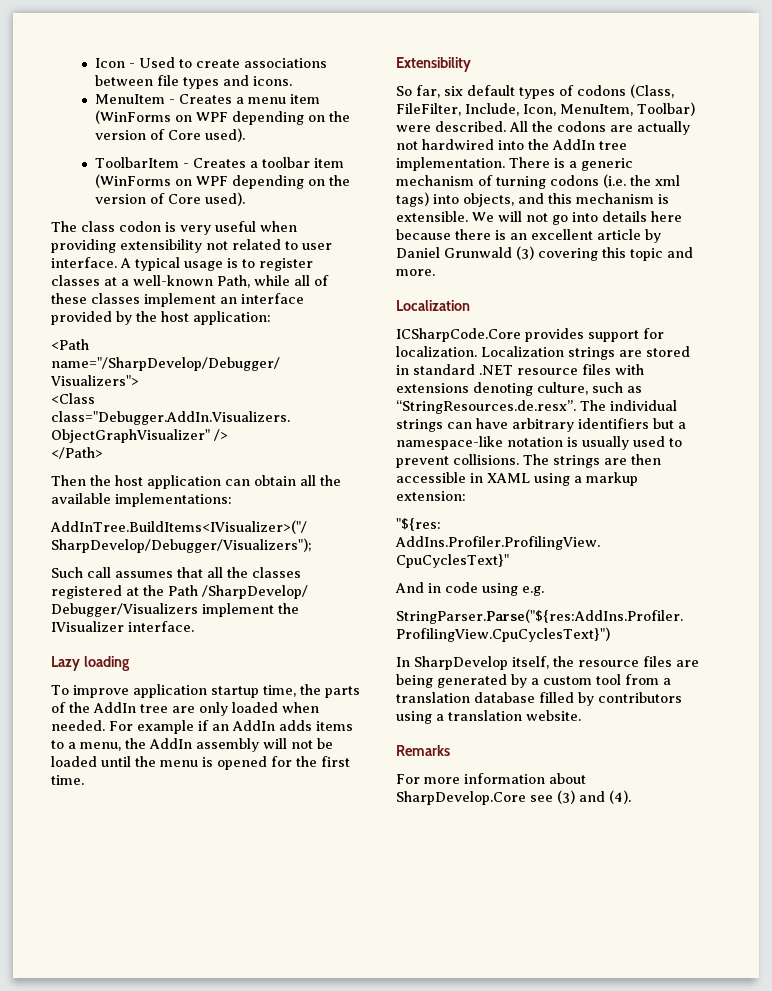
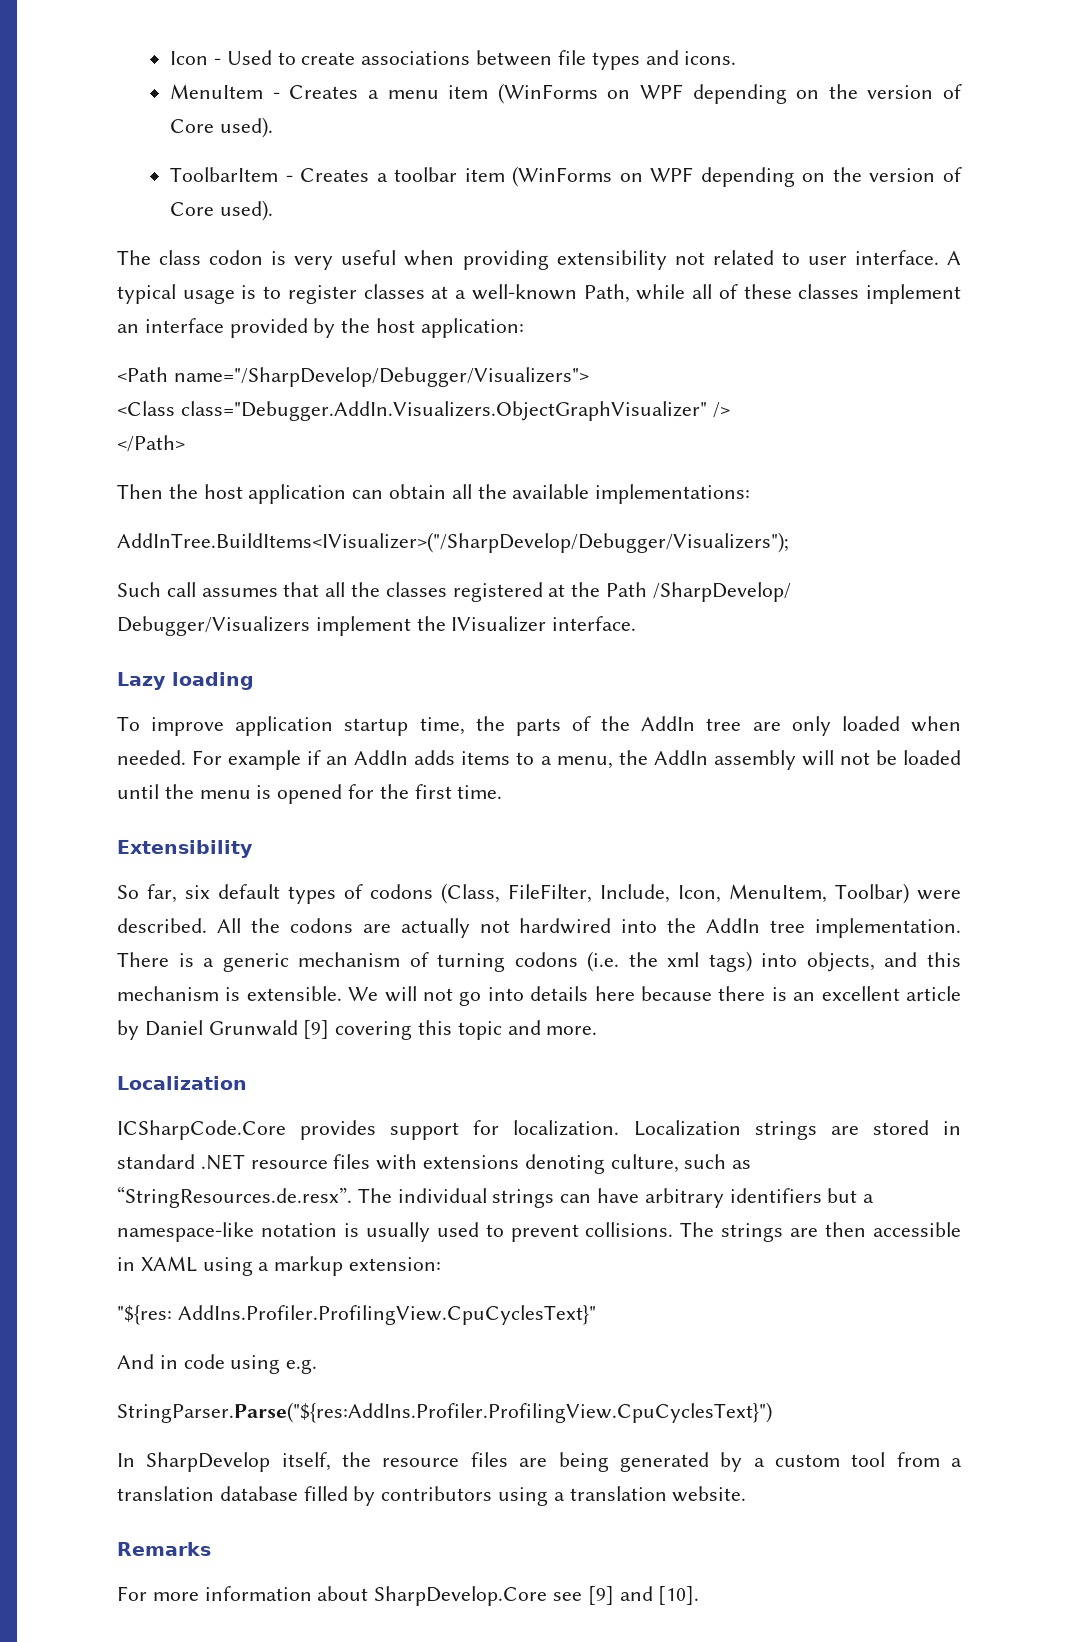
- We will not go into details here because there is an excellent article by Daniel Grunwald (3) covering this topic and more.
+ We will not go into details here because there is an excellent article by Daniel Grunwald [9] covering this topic and more.
- For more information about SharpDevelop.Core see (3) and (4).
+ For more information about SharpDevelop.Core see [9] and [10].

